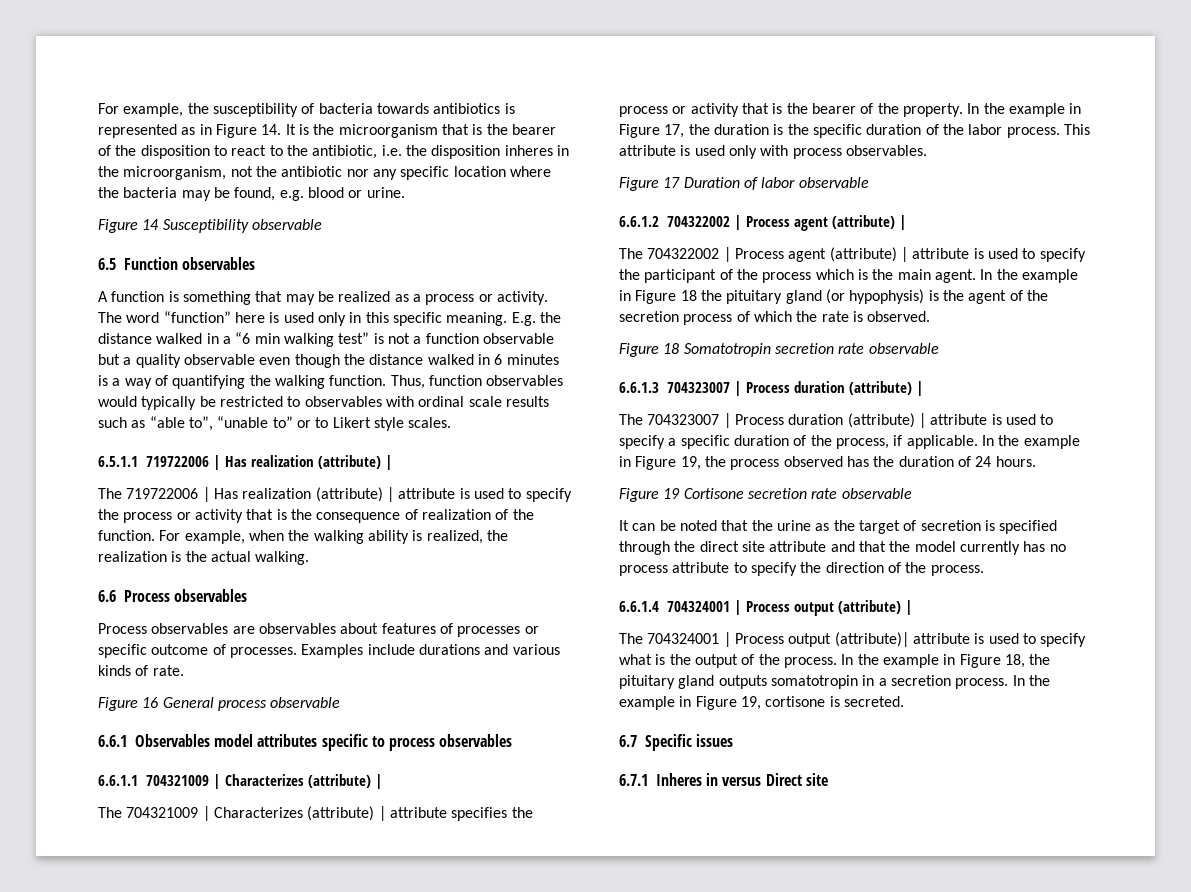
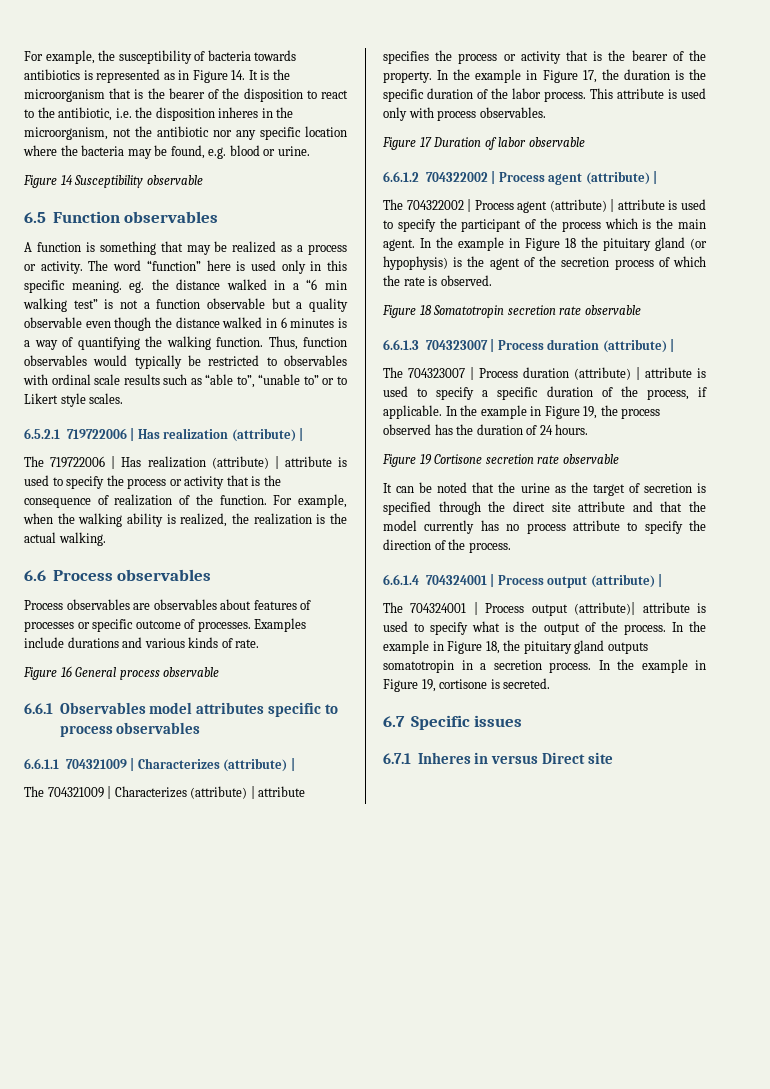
- The word “function” here is used only in this specific meaning. E.g. the distance walked in a “6 min walking test” is not a function observable but a quality observable even though the distance walked in 6 minutes is a way of quantifying the walking function.
+ The word “function” here is used only in this specific meaning. eg. the distance walked in a “6 min walking test” is not a function observable but a quality observable even though the distance walked in 6 minutes is a way of quantifying the walking function.
- 6.5.1.1 719722006 | Has realization (attribute) |
+ 6.5.2.1 719722006 | Has realization (attribute) |

